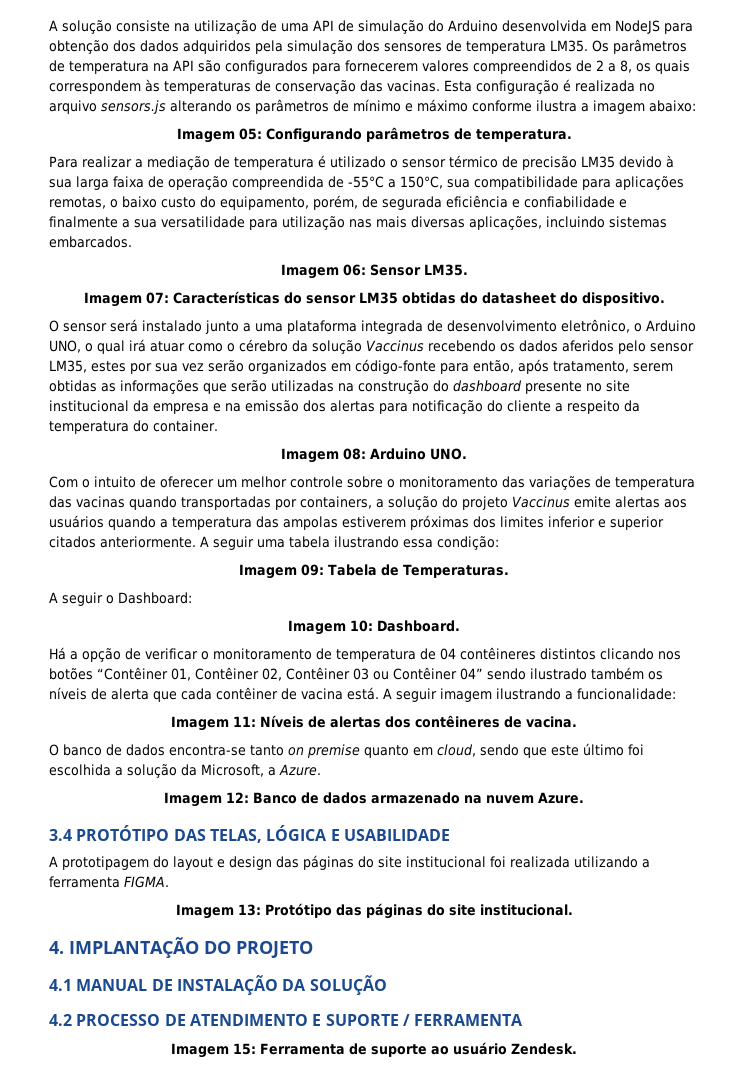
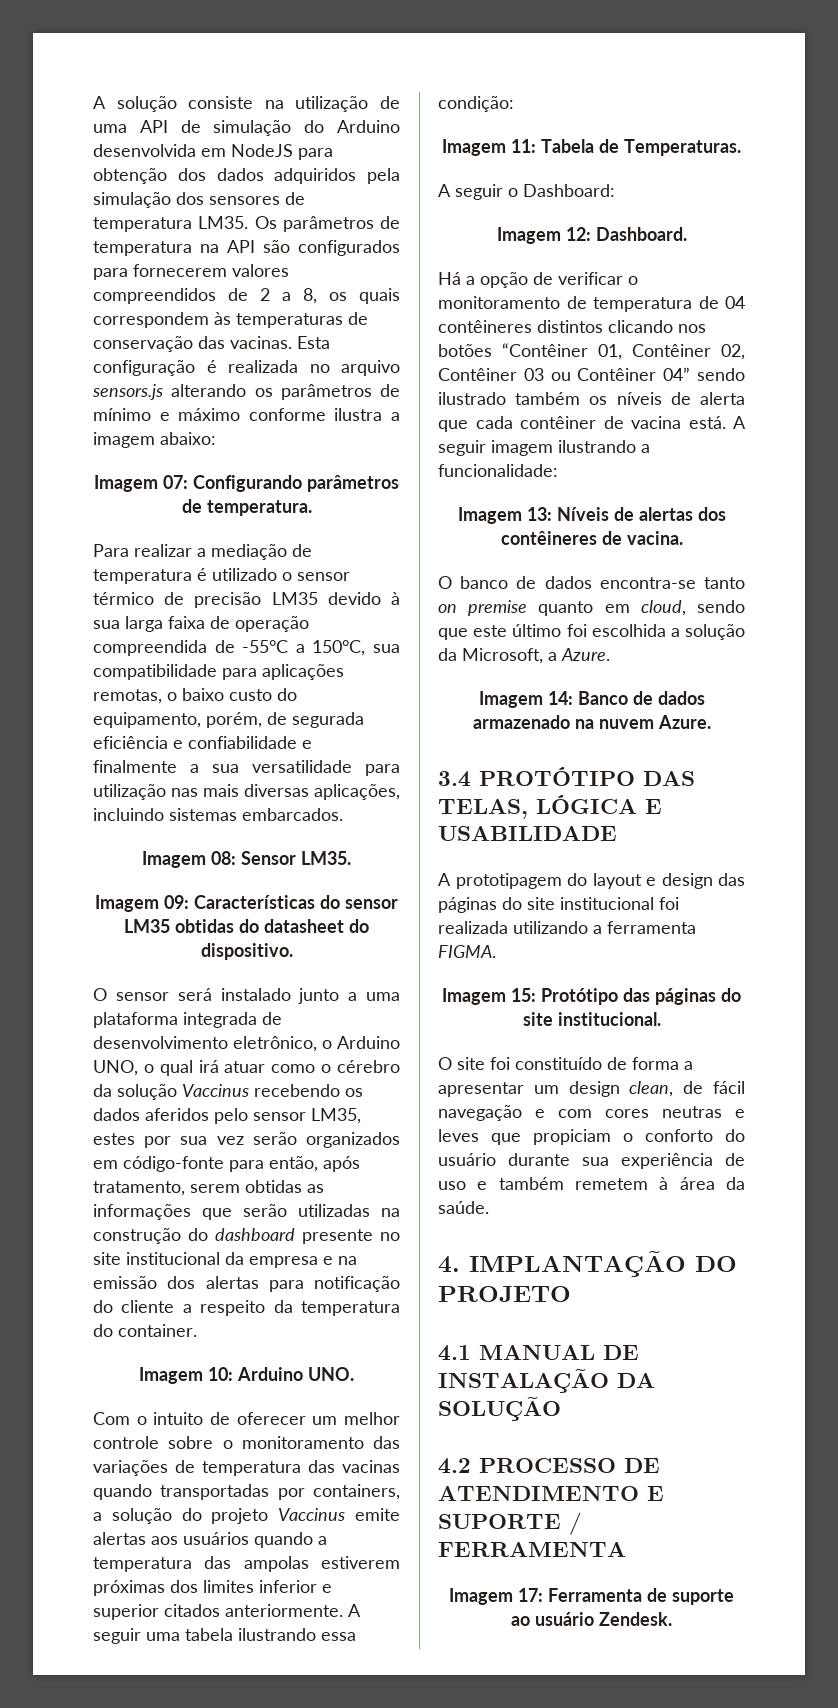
- Imagem 05: Configurando parâmetros de temperatura.
+ Imagem 07: Configurando parâmetros de temperatura.
- Imagem 06: Sensor LM35.
+ Imagem 08: Sensor LM35.
- Imagem 07: Características do sensor LM35 obtidas do datasheet do dispositivo.
+ Imagem 09: Características do sensor LM35 obtidas do datasheet do dispositivo.
- Imagem 08: Arduino UNO.
+ Imagem 10: Arduino UNO.
- Imagem 09: Tabela de Temperaturas.
+ Imagem 11: Tabela de Temperaturas.
- Imagem 10: Dashboard.
+ Imagem 12: Dashboard.
- Imagem 11: Níveis de alertas dos contêineres de vacina.
+ Imagem 13: Níveis de alertas dos contêineres de vacina.
- Imagem 12: Banco de dados armazenado na nuvem Azure.
+ Imagem 14: Banco de dados armazenado na nuvem Azure.
- Imagem 13: Protótipo das páginas do site institucional.
+ Imagem 15: Protótipo das páginas do site institucional.
+ O site foi constituído de forma a apresentar um design clean, de fácil navegação e com cores neutras e leves que propiciam o conforto do usuário durante sua experiência de uso e também remetem à área da saúde.
- Imagem 15: Ferramenta de suporte ao usuário Zendesk.
+ Imagem 17: Ferramenta de suporte ao usuário Zendesk.

